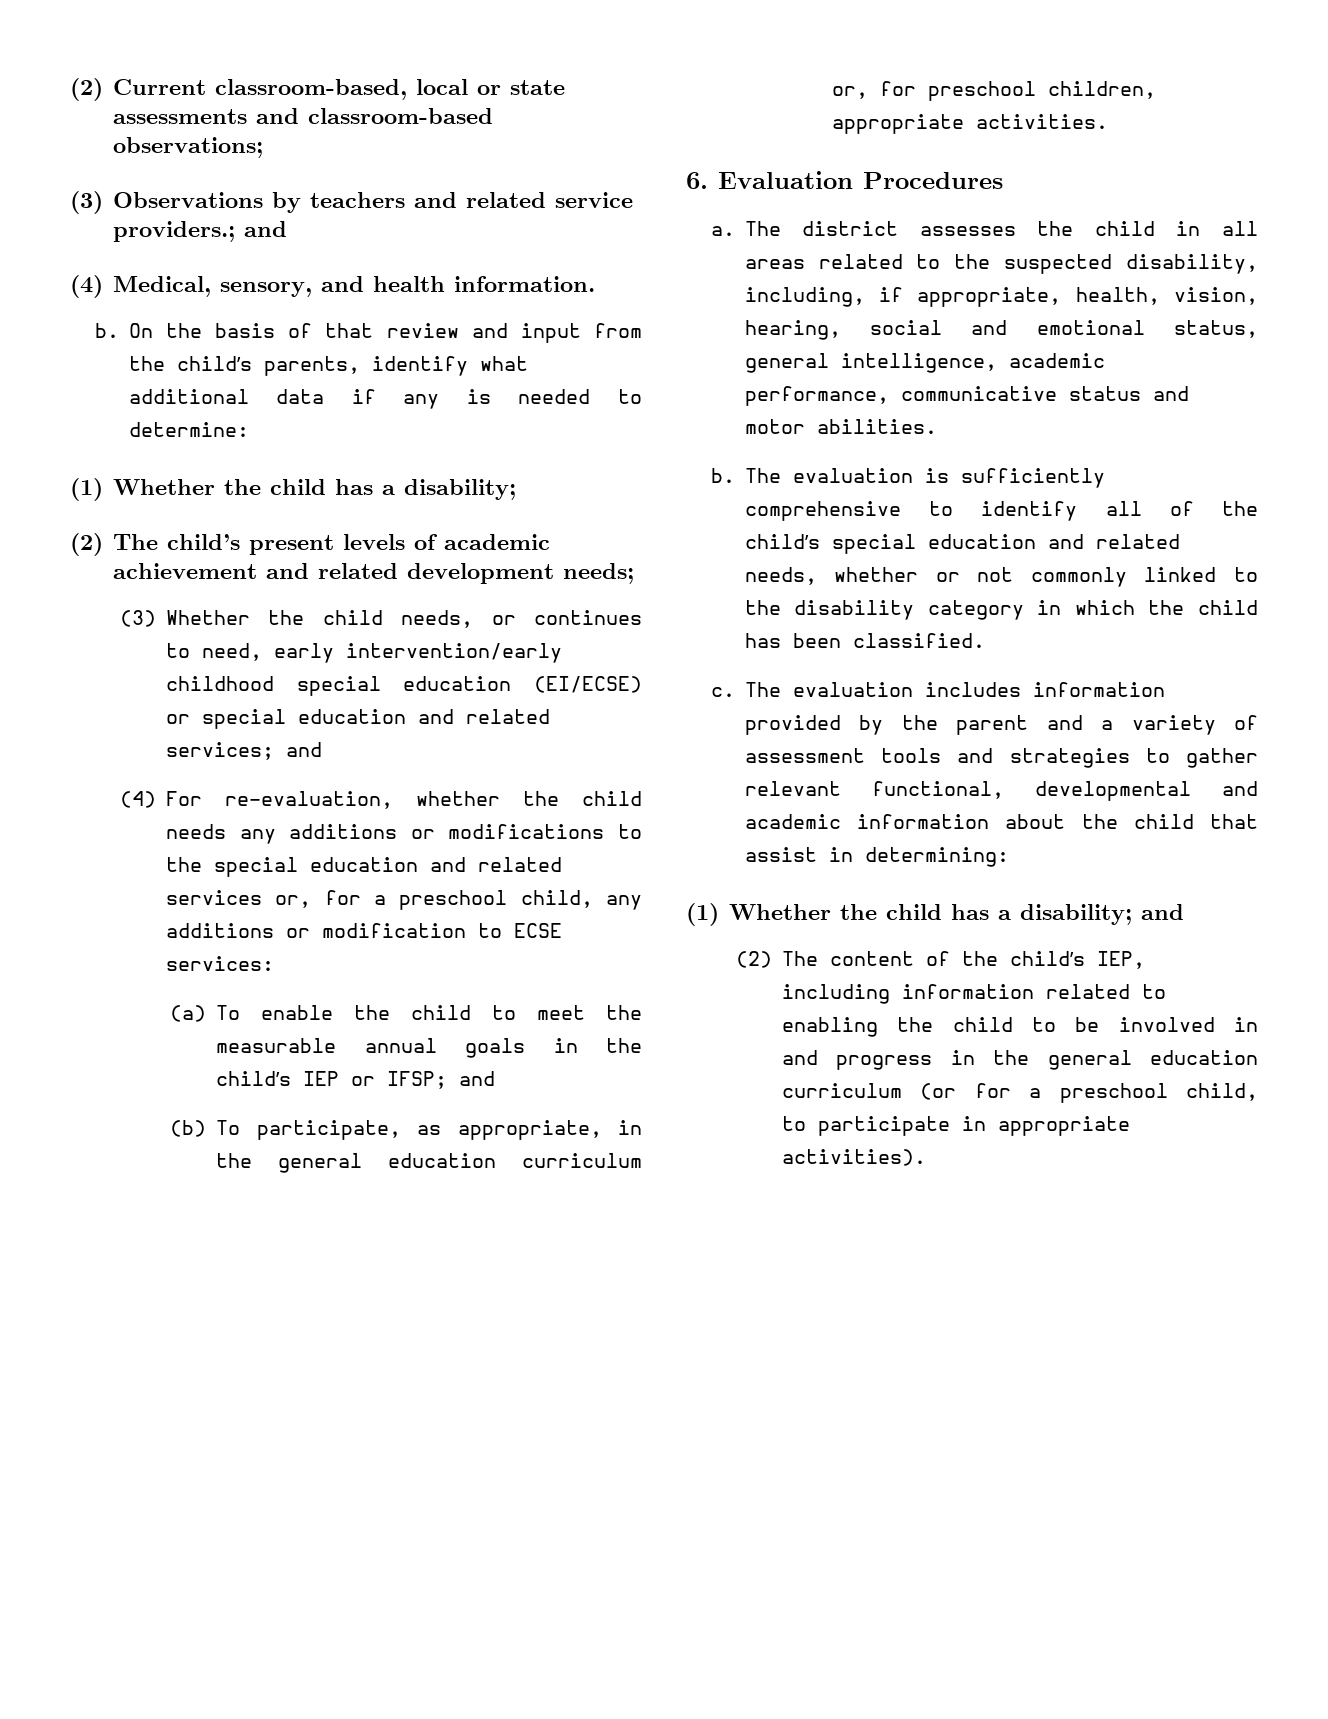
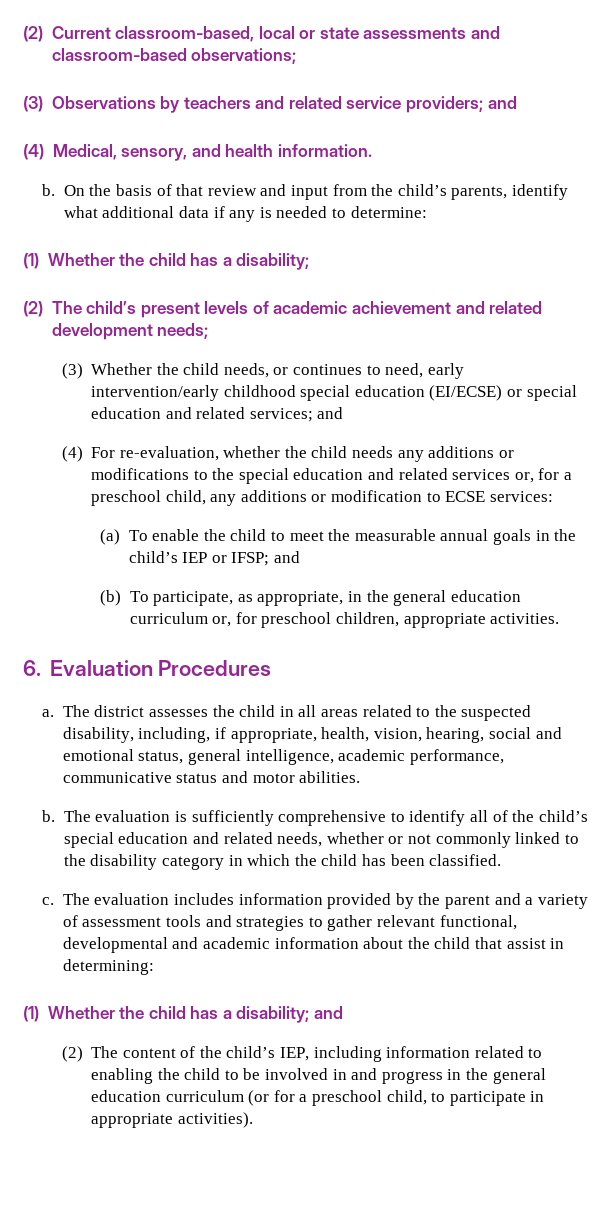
- (3) Observations by teachers and related service providers.; and
+ (3) Observations by teachers and related service providers; and

